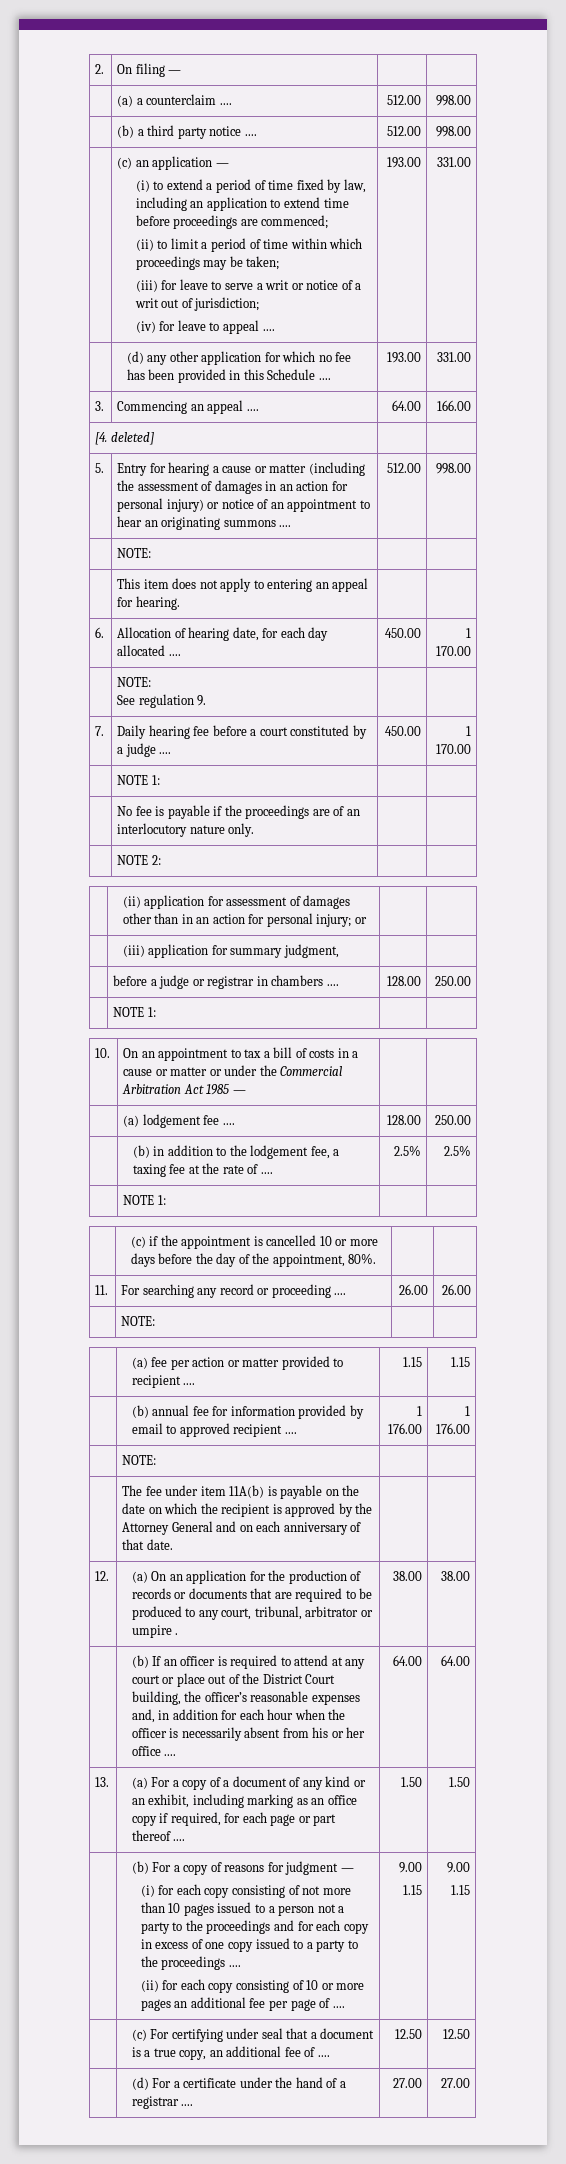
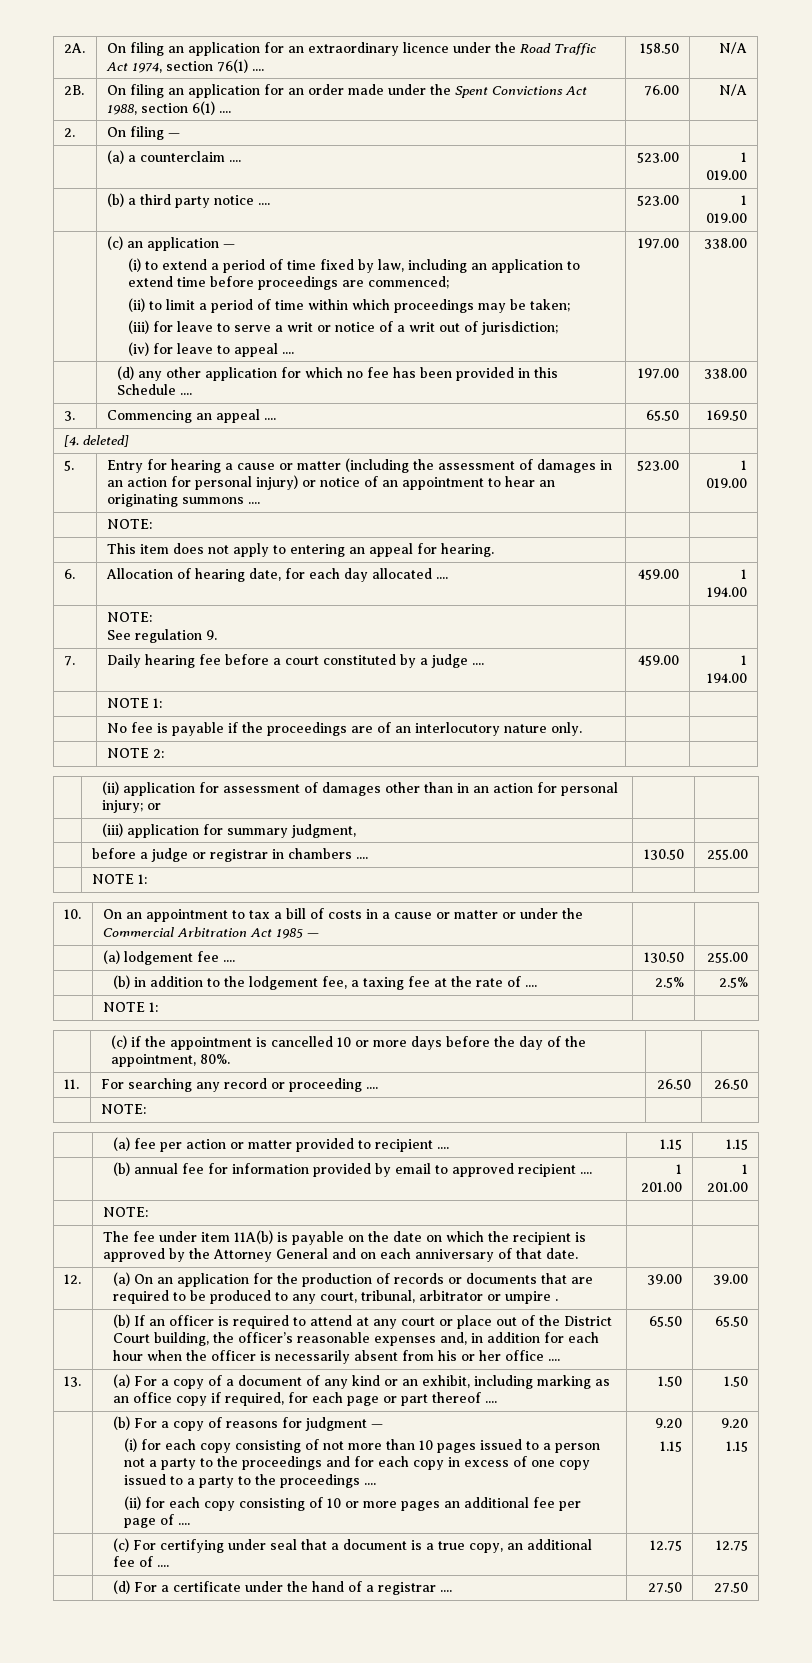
+ 2A. | On filing an application for an extraordinary licence under the Road Traffic Act 1974, section 76(1) .... | 158.50 | N/A
+ 2B. | On filing an application for an order made under the Spent Convictions Act 1988, section 6(1) .... | 76.00 | N/A
- | (a) a counterclaim .... | 512.00 | 998.00
+ | (a) a counterclaim .... | 523.00 | 1 019.00
- | (b) a third party notice .... | 512.00 | 998.00
+ | (b) a third party notice .... | 523.00 | 1 019.00
- (iv) for leave to appeal .... | 193.00 | 331.00
+ (iv) for leave to appeal .... | 197.00 | 338.00
- | (d) any other application for which no fee has been provided in this Schedule .... | 193.00 | 331.00
+ | (d) any other application for which no fee has been provided in this Schedule .... | 197.00 | 338.00
- 3. | Commencing an appeal .... | 64.00 | 166.00
+ 3. | Commencing an appeal .... | 65.50 | 169.50
- 5. | Entry for hearing a cause or matter (including the assessment of damages in an action for personal injury) or notice of an appointment to hear an originating summons .... | 512.00 | 998.00
+ 5. | Entry for hearing a cause or matter (including the assessment of damages in an action for personal injury) or notice of an appointment to hear an originating summons .... | 523.00 | 1 019.00
- 6. | Allocation of hearing date, for each day allocated .... | 450.00 | 1 170.00
+ 6. | Allocation of hearing date, for each day allocated .... | 459.00 | 1 194.00
- 7. | Daily hearing fee before a court constituted by a judge .... | 450.00 | 1 170.00
+ 7. | Daily hearing fee before a court constituted by a judge .... | 459.00 | 1 194.00
- | before a judge or registrar in chambers .... | 128.00 | 250.00
+ | before a judge or registrar in chambers .... | 130.50 | 255.00
- | (a) lodgement fee .... | 128.00 | 250.00
+ | (a) lodgement fee .... | 130.50 | 255.00
- 11. | For searching any record or proceeding .... | 26.00 | 26.00
+ 11. | For searching any record or proceeding .... | 26.50 | 26.50
- | (b) annual fee for information provided by email to approved recipient .... | 1 176.00 | 1 176.00
+ | (b) annual fee for information provided by email to approved recipient .... | 1 201.00 | 1 201.00
- 12. | (a) On an application for the production of records or documents that are required to be produced to any court, tribunal, arbitrator or umpire . | 38.00 | 38.00
+ 12. | (a) On an application for the production of records or documents that are required to be produced to any court, tribunal, arbitrator or umpire . | 39.00 | 39.00
- 64.00 | 64.00
+ 65.50 | 65.50
- (ii) for each copy consisting of 10 or more pages an additional fee per page of .... | 9.00
- 1.15 | 9.00
+ (ii) for each copy consisting of 10 or more pages an additional fee per page of .... | 9.20
+ 1.15 | 9.20
- | (c) For certifying under seal that a document is a true copy, an additional fee of .... | 12.50 | 12.50
+ | (c) For certifying under seal that a document is a true copy, an additional fee of .... | 12.75 | 12.75
- | (d) For a certificate under the hand of a registrar .... | 27.00 | 27.00
+ | (d) For a certificate under the hand of a registrar .... | 27.50 | 27.50

